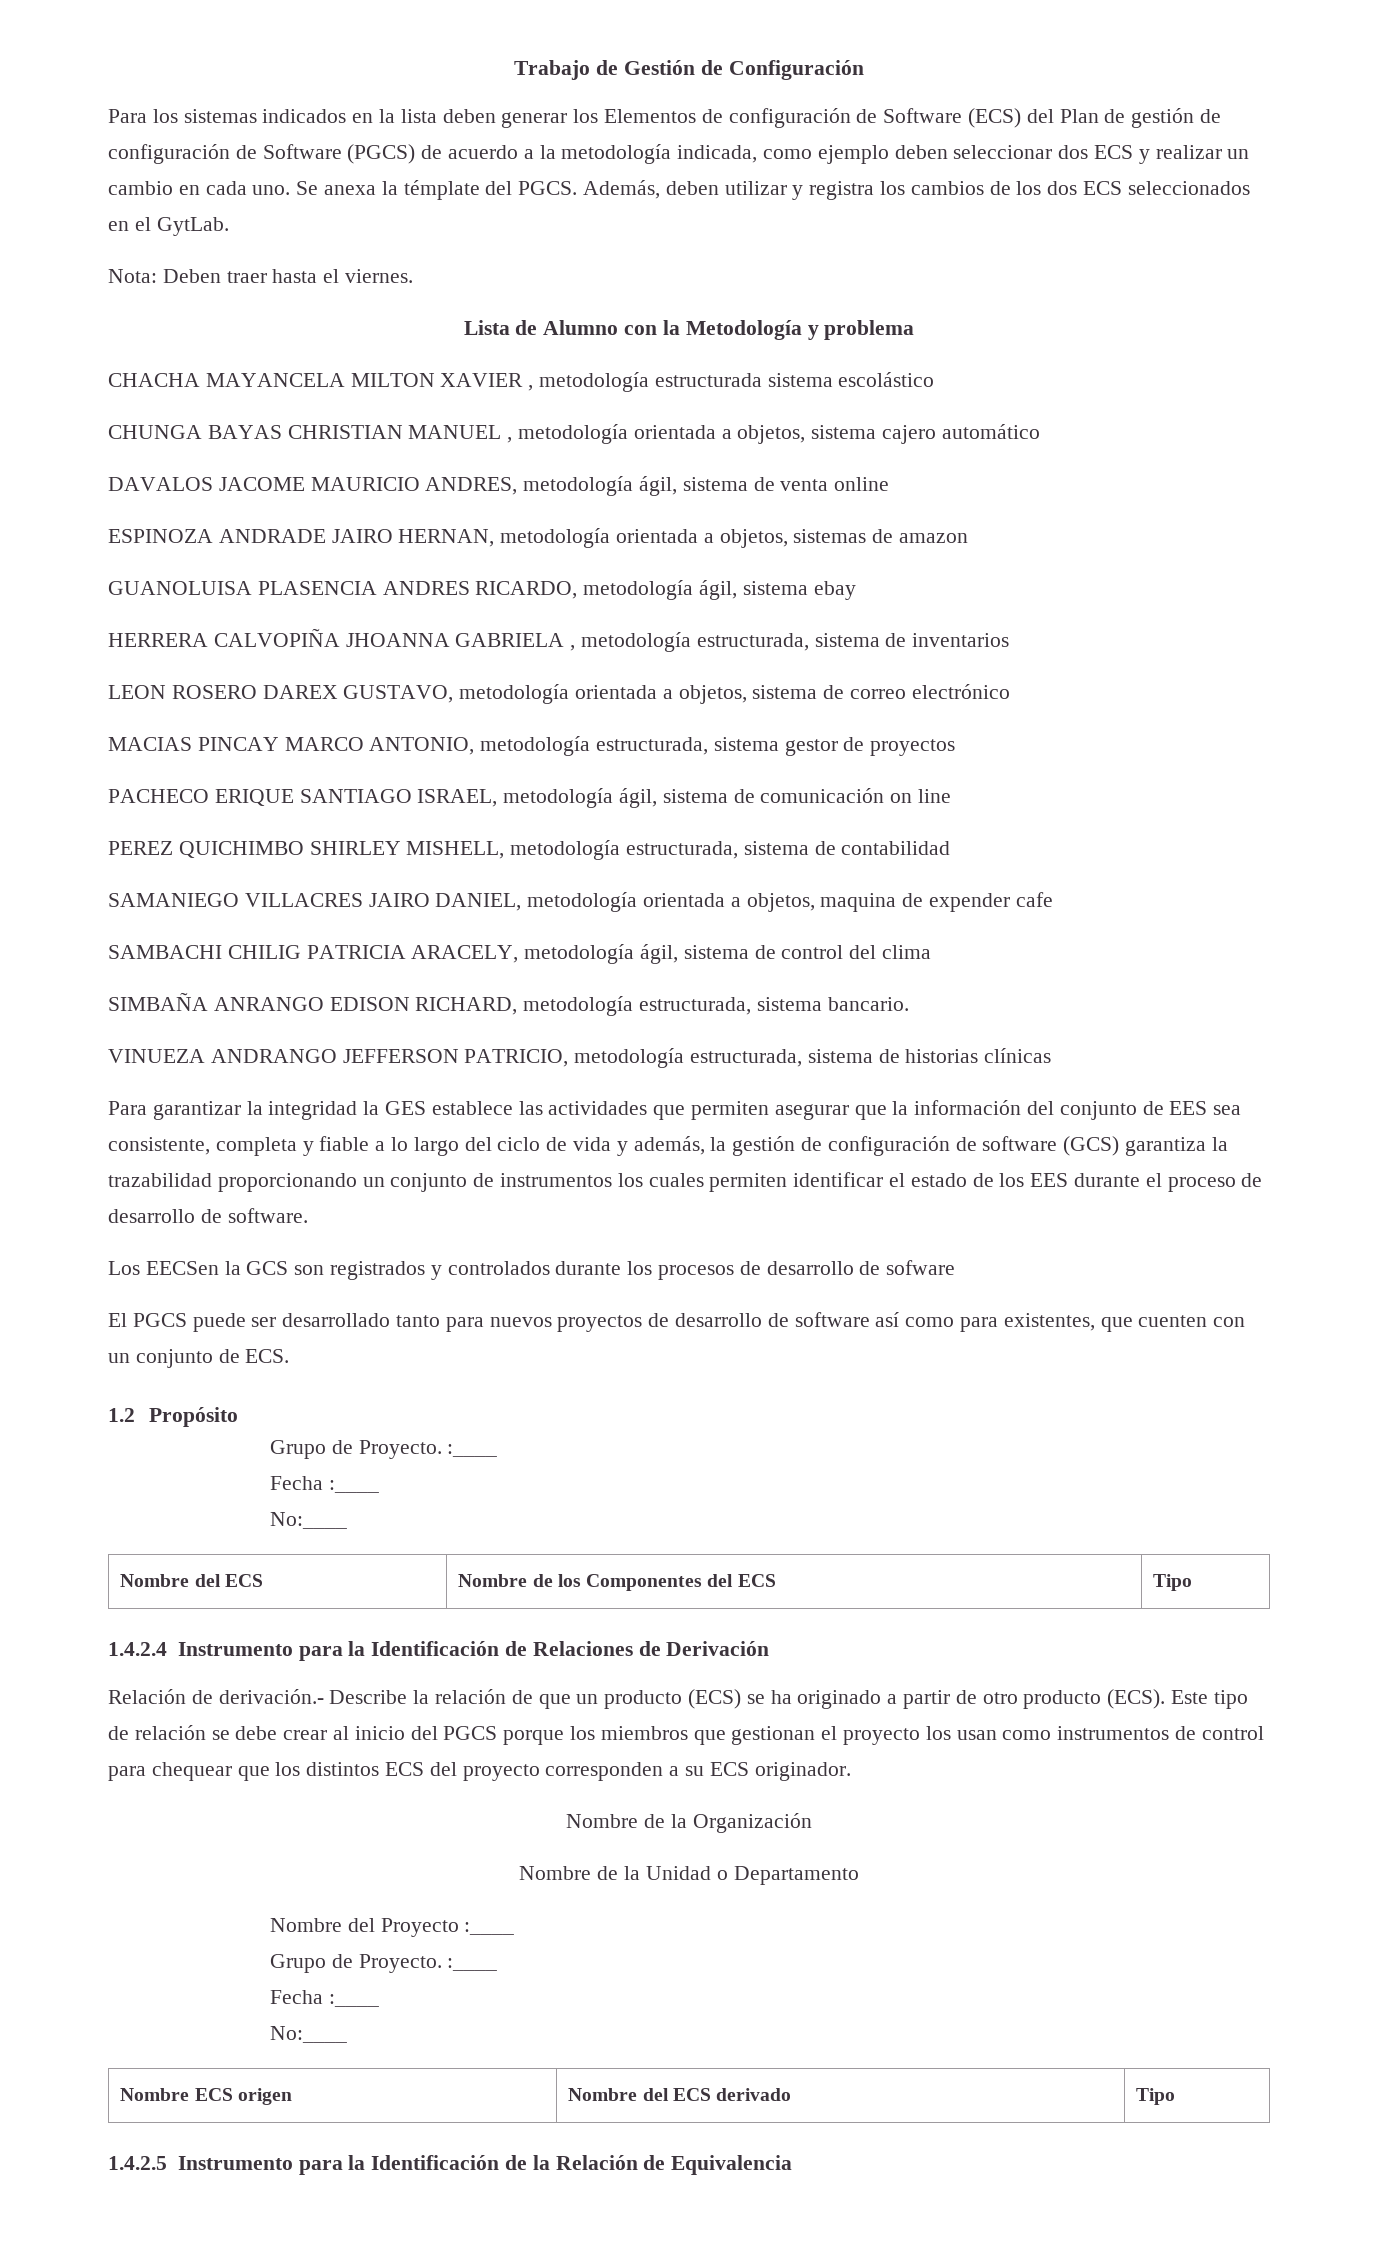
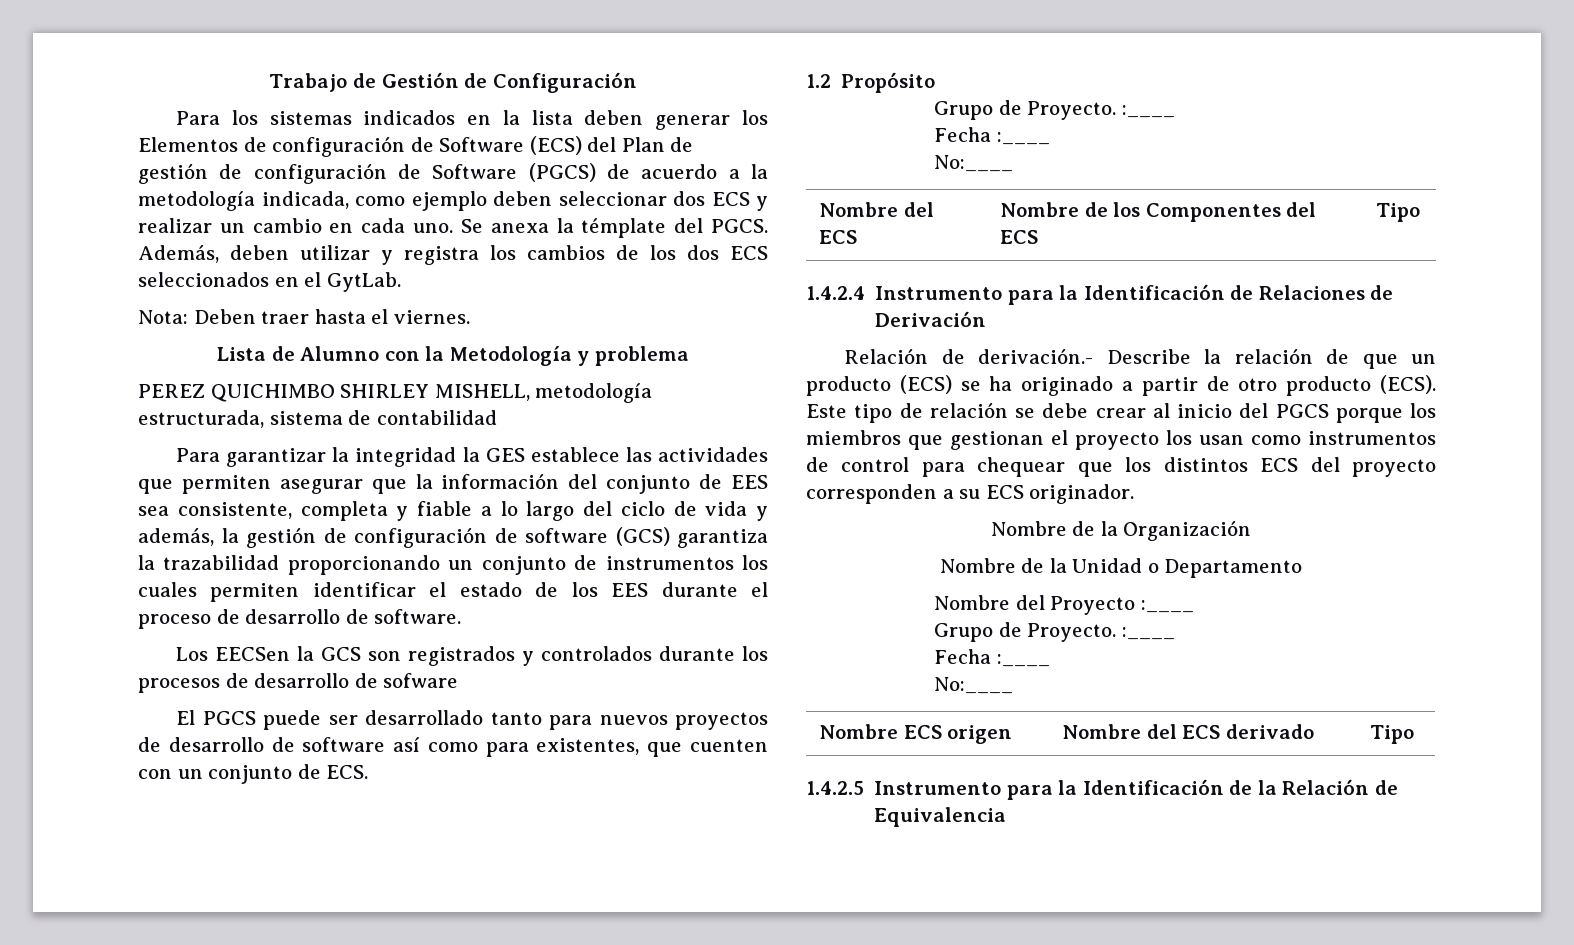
- CHACHA MAYANCELA MILTON XAVIER , metodología estructurada sistema escolástico
- CHUNGA BAYAS CHRISTIAN MANUEL , metodología orientada a objetos, sistema cajero automático
- DAVALOS JACOME MAURICIO ANDRES, metodología ágil, sistema de venta online
- ESPINOZA ANDRADE JAIRO HERNAN, metodología orientada a objetos, sistemas de amazon
- GUANOLUISA PLASENCIA ANDRES RICARDO, metodología ágil, sistema ebay
- HERRERA CALVOPIÑA JHOANNA GABRIELA , metodología estructurada, sistema de inventarios
- LEON ROSERO DAREX GUSTAVO, metodología orientada a objetos, sistema de correo electrónico
- MACIAS PINCAY MARCO ANTONIO, metodología estructurada, sistema gestor de proyectos
- PACHECO ERIQUE SANTIAGO ISRAEL, metodología ágil, sistema de comunicación on line
- SAMANIEGO VILLACRES JAIRO DANIEL, metodología orientada a objetos, maquina de expender cafe
- SAMBACHI CHILIG PATRICIA ARACELY, metodología ágil, sistema de control del clima
- SIMBAÑA ANRANGO EDISON RICHARD, metodología estructurada, sistema bancario.
- VINUEZA ANDRANGO JEFFERSON PATRICIO, metodología estructurada, sistema de historias clínicas

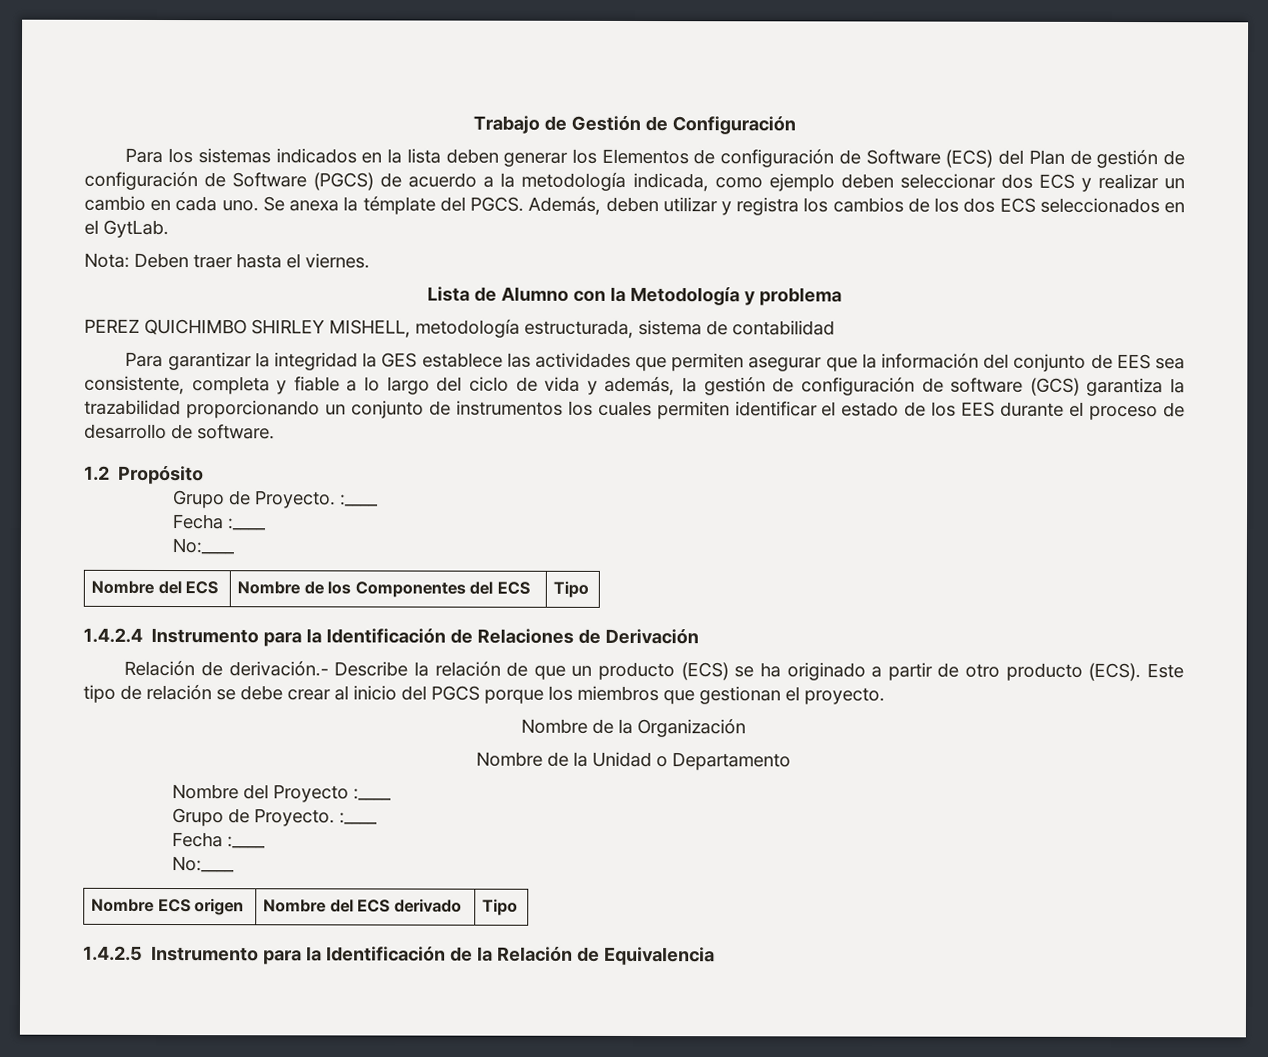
- Los EECSen la GCS son registrados y controlados durante los procesos de desarrollo de sofware
- El PGCS puede ser desarrollado tanto para nuevos proyectos de desarrollo de software así como para existentes, que cuenten con un conjunto de ECS.
- Este tipo de relación se debe crear al inicio del PGCS porque los miembros que gestionan el proyecto los usan como instrumentos de control para chequear que los distintos ECS del proyecto corresponden a su ECS originador.
+ Este tipo de relación se debe crear al inicio del PGCS porque los miembros que gestionan el proyecto.

